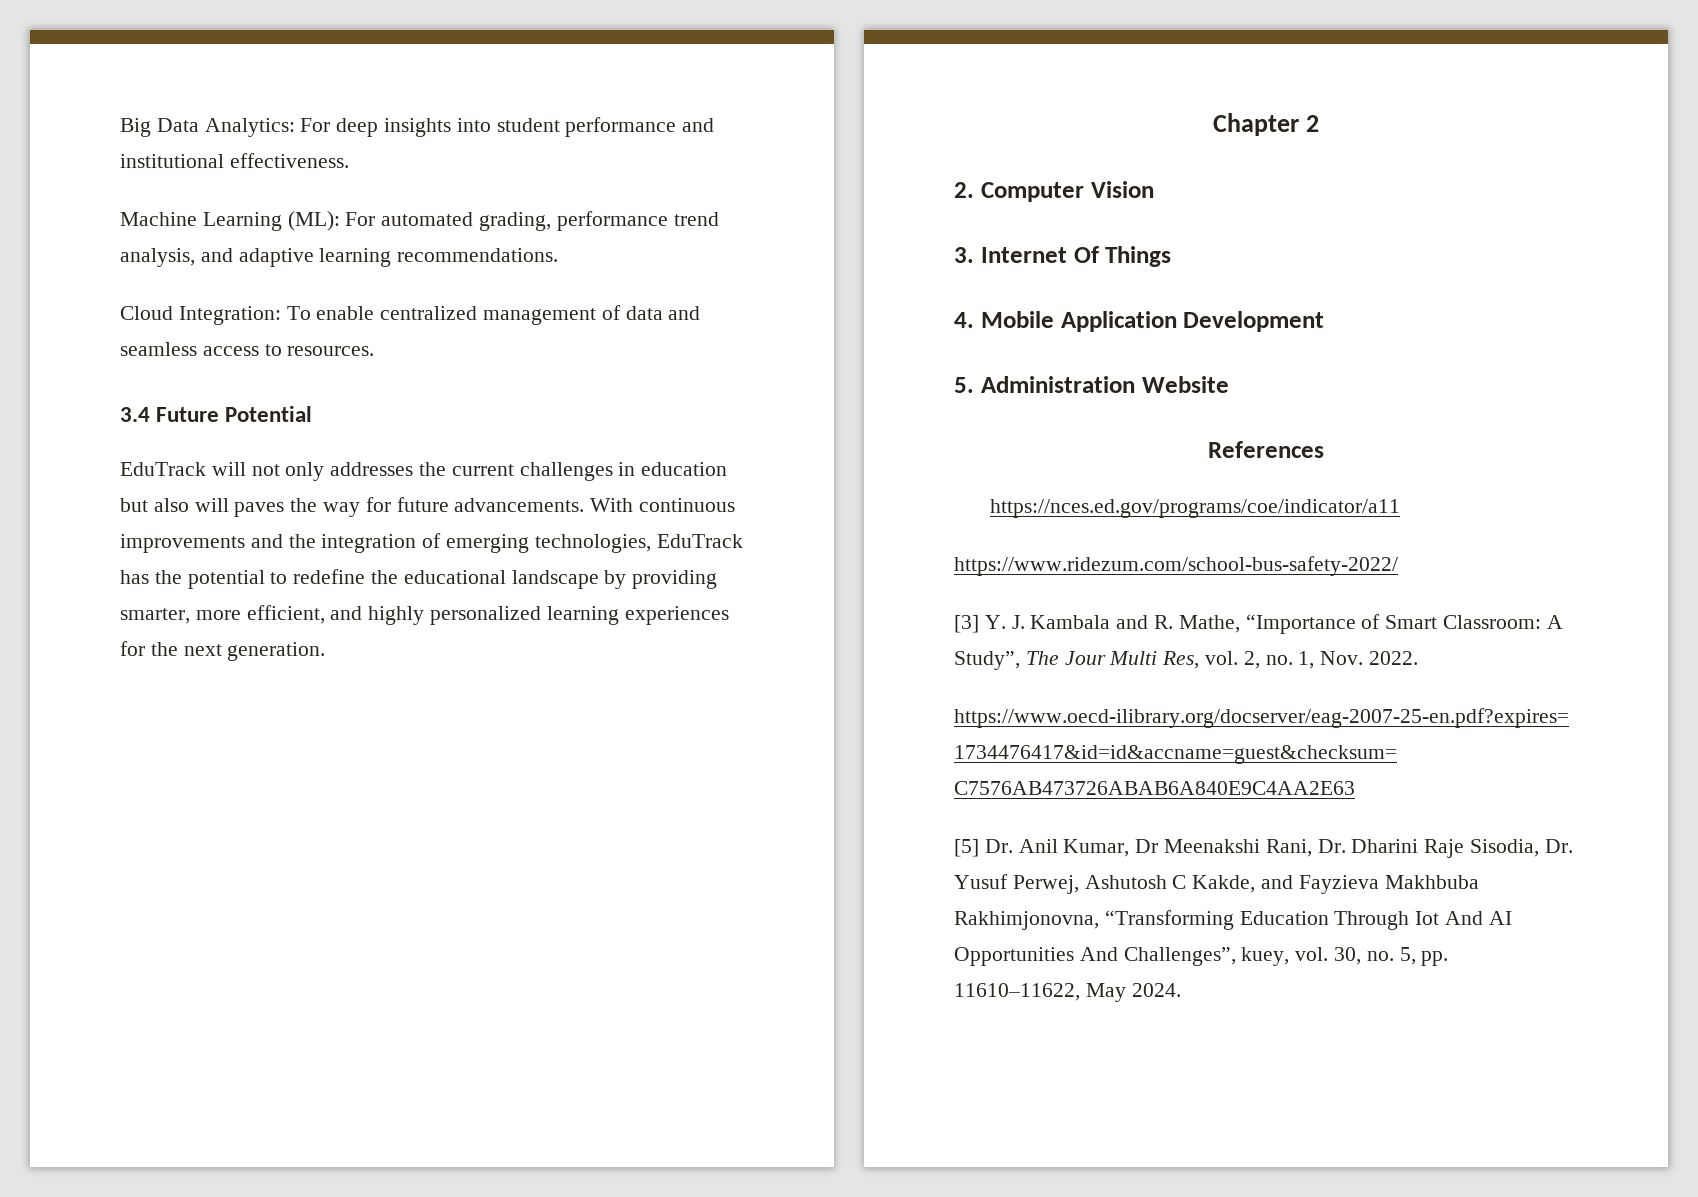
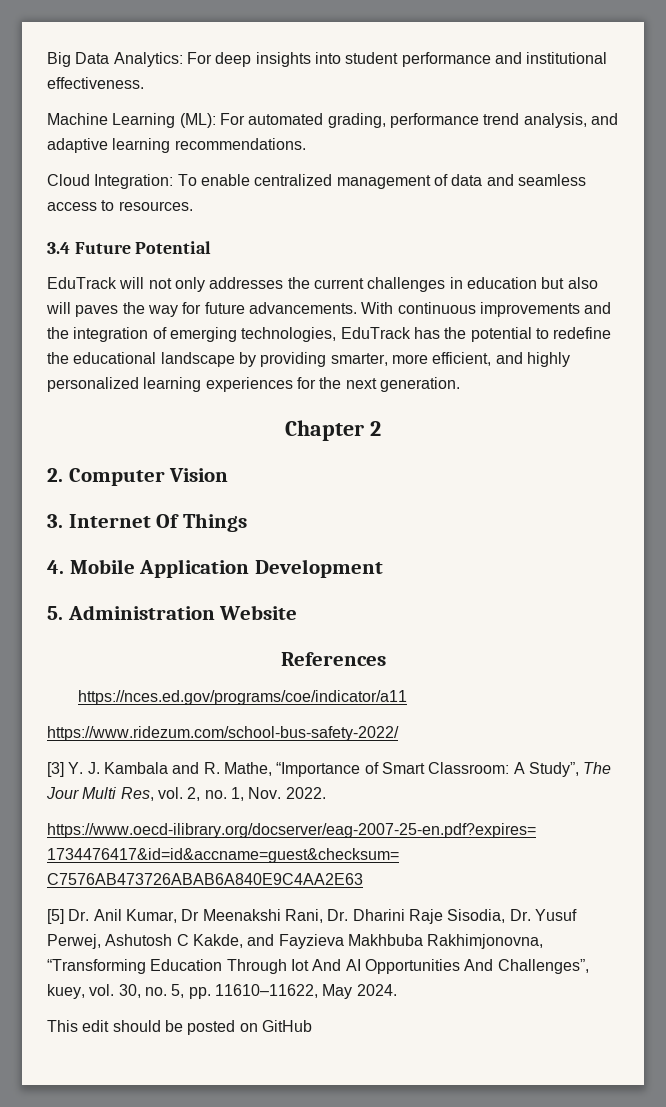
+ This edit should be posted on GitHub

